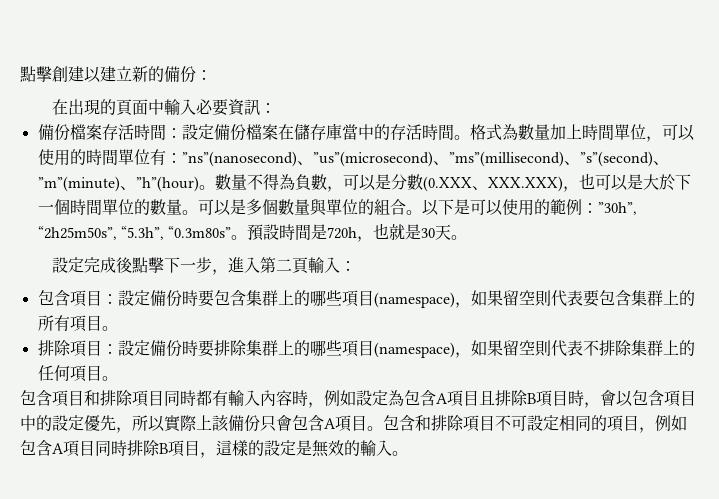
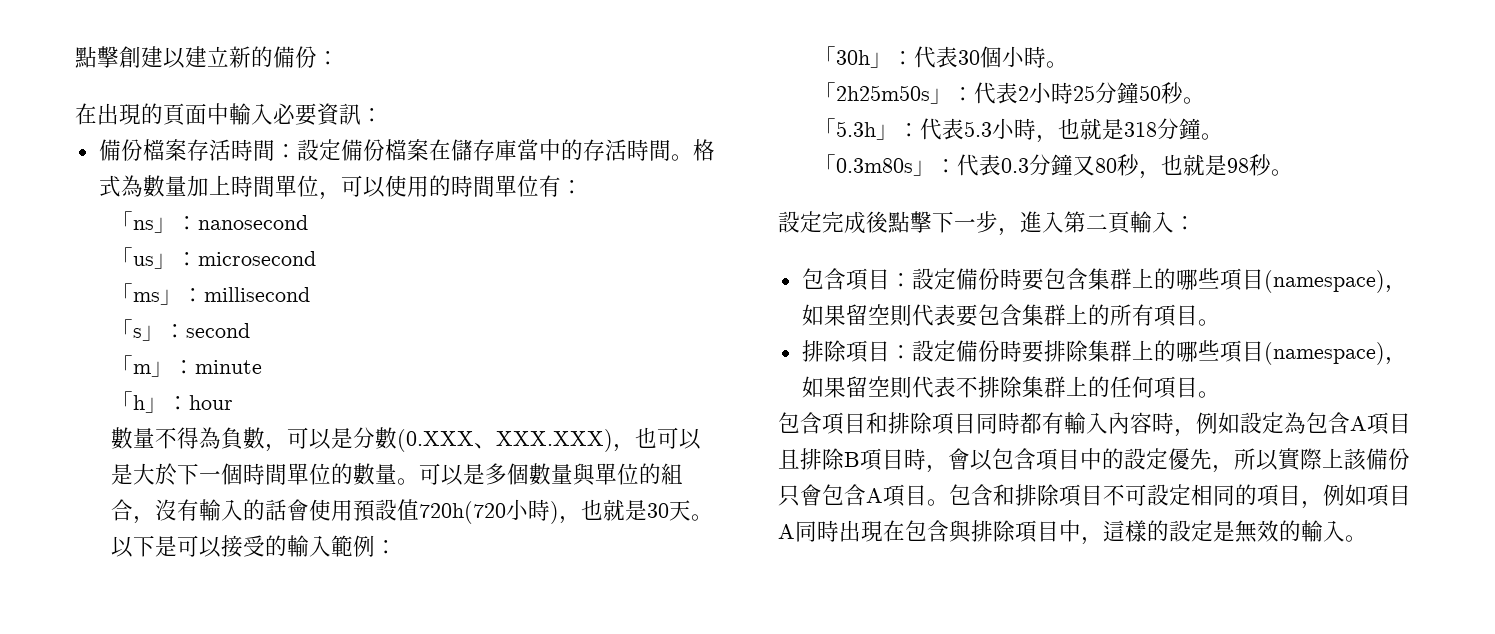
- 格式為數量加上時間單位，可以使用的時間單位有：”ns”(nanosecond)、”us”(microsecond)、”ms”(millisecond)、”s”(second)、”m”(minute)、”h”(hour)。數量不得為負數，可以是分數(0.XXX、XXX.XXX)，也可以是大於下一個時間單位的數量。
+ 格式為數量加上時間單位，可以使用的時間單位有：
+ 「ns」：nanosecond
+ 「us」：microsecond
+ 「ms」：millisecond
+ 「s」：second
+ 「m」：minute
+ 「h」：hour
+ 數量不得為負數，可以是分數(0.XXX、XXX.XXX)，也可以是大於下一個時間單位的數量。
- 可以是多個數量與單位的組合。
+ 可以是多個數量與單位的組合，沒有輸入的話會使用預設值720h(720小時)，也就是30天。
- 以下是可以使用的範例：”30h”, “2h25m50s”, “5.3h”, “0.3m80s”。預設時間是720h，也就是30天。
+ 以下是可以接受的輸入範例：
+ 「30h」：代表30個小時。
+ 「2h25m50s」：代表2小時25分鐘50秒。
+ 「5.3h」：代表5.3小時，也就是318分鐘。
+ 「0.3m80s」：代表0.3分鐘又80秒，也就是98秒。
- 包含和排除項目不可設定相同的項目，例如包含A項目同時排除B項目，這樣的設定是無效的輸入。
+ 包含和排除項目不可設定相同的項目，例如項目A同時出現在包含與排除項目中，這樣的設定是無效的輸入。

